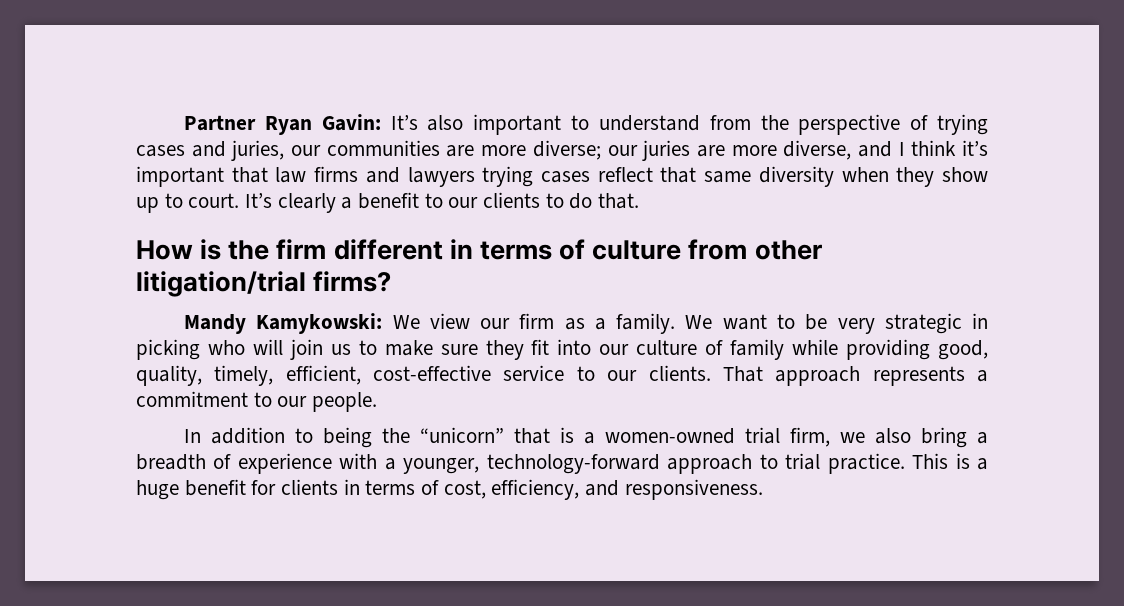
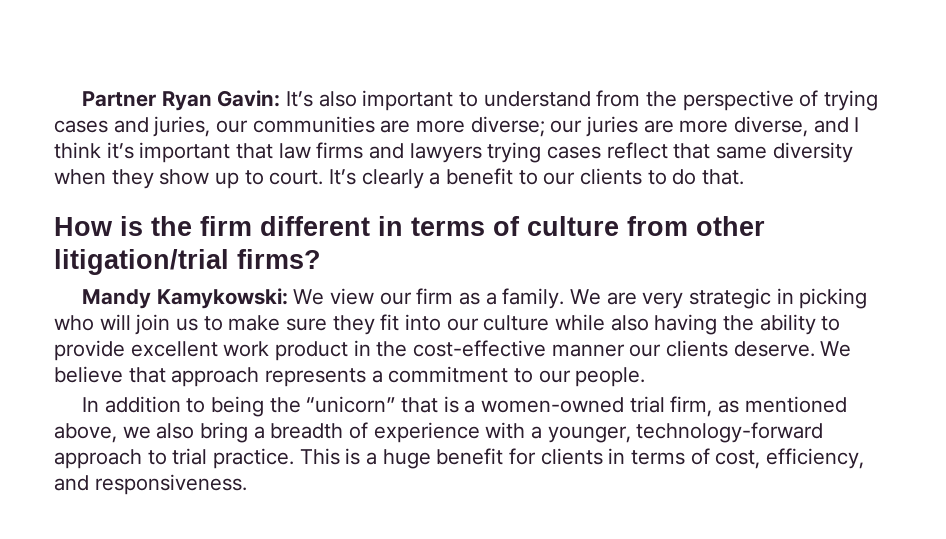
- We want to be very strategic in picking who will join us to make sure they fit into our culture of family while providing good, quality, timely, efficient, cost-effective service to our clients. That approach represents a commitment to our people.
+ We are very strategic in picking who will join us to make sure they fit into our culture while also having the ability to provide excellent work product in the cost-effective manner our clients deserve. We believe that approach represents a commitment to our people.
- In addition to being the “unicorn” that is a women-owned trial firm, we also bring a breadth of experience with a younger, technology-forward approach to trial practice.
+ In addition to being the “unicorn” that is a women-owned trial firm, as mentioned above, we also bring a breadth of experience with a younger, technology-forward approach to trial practice.

